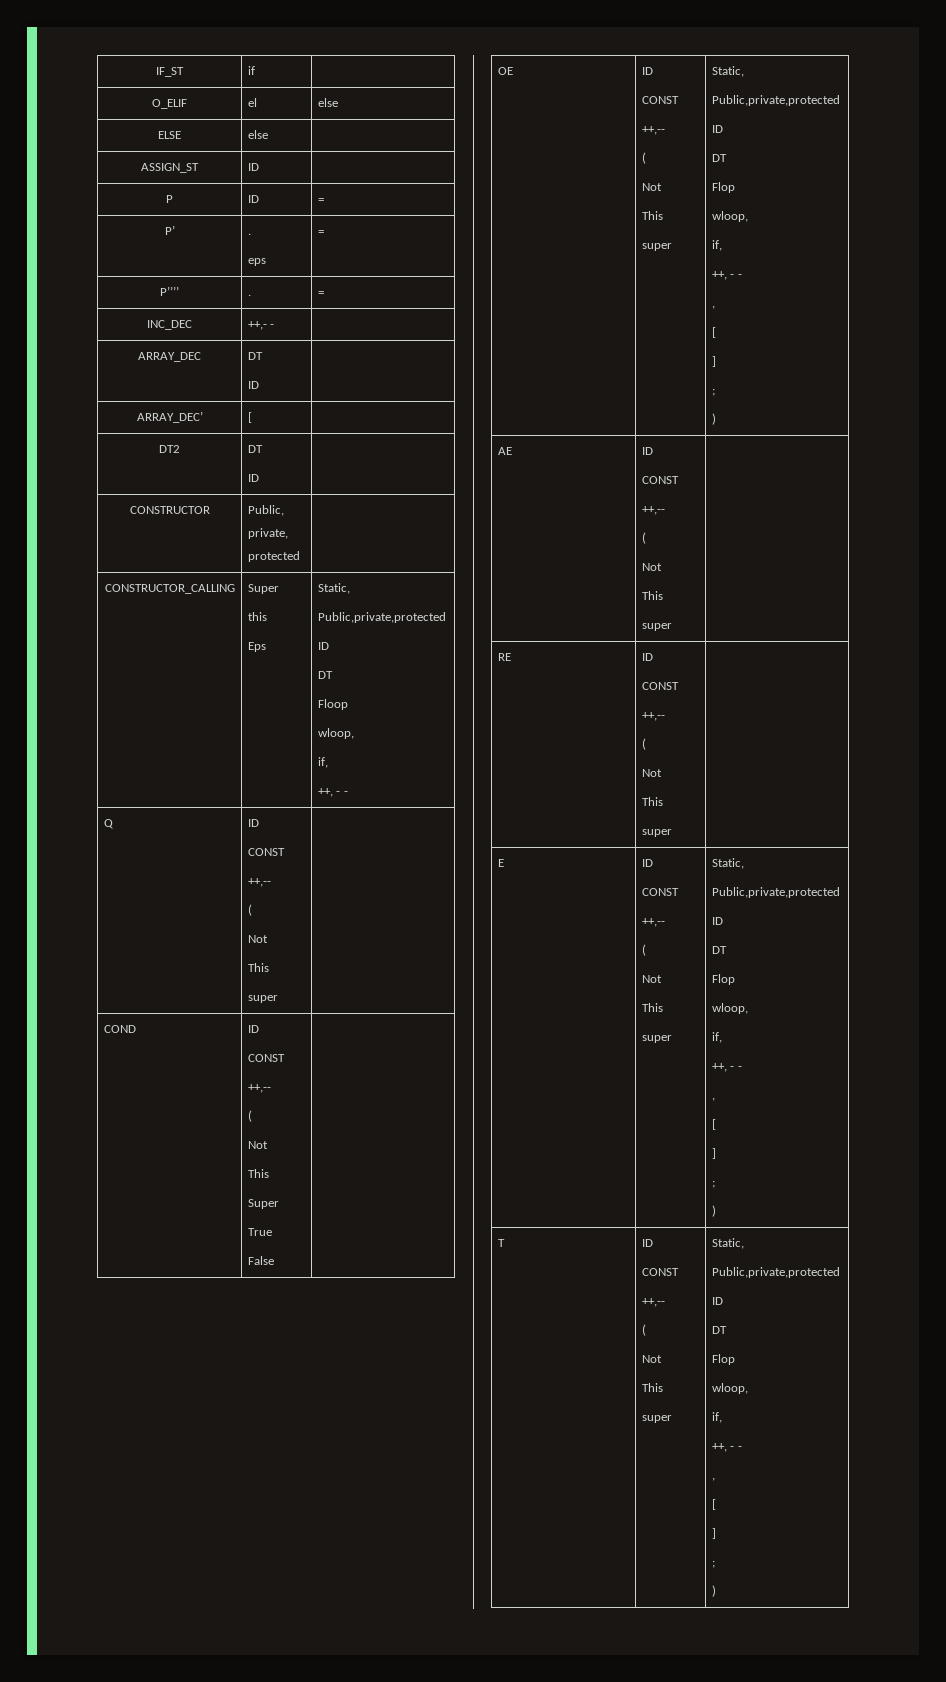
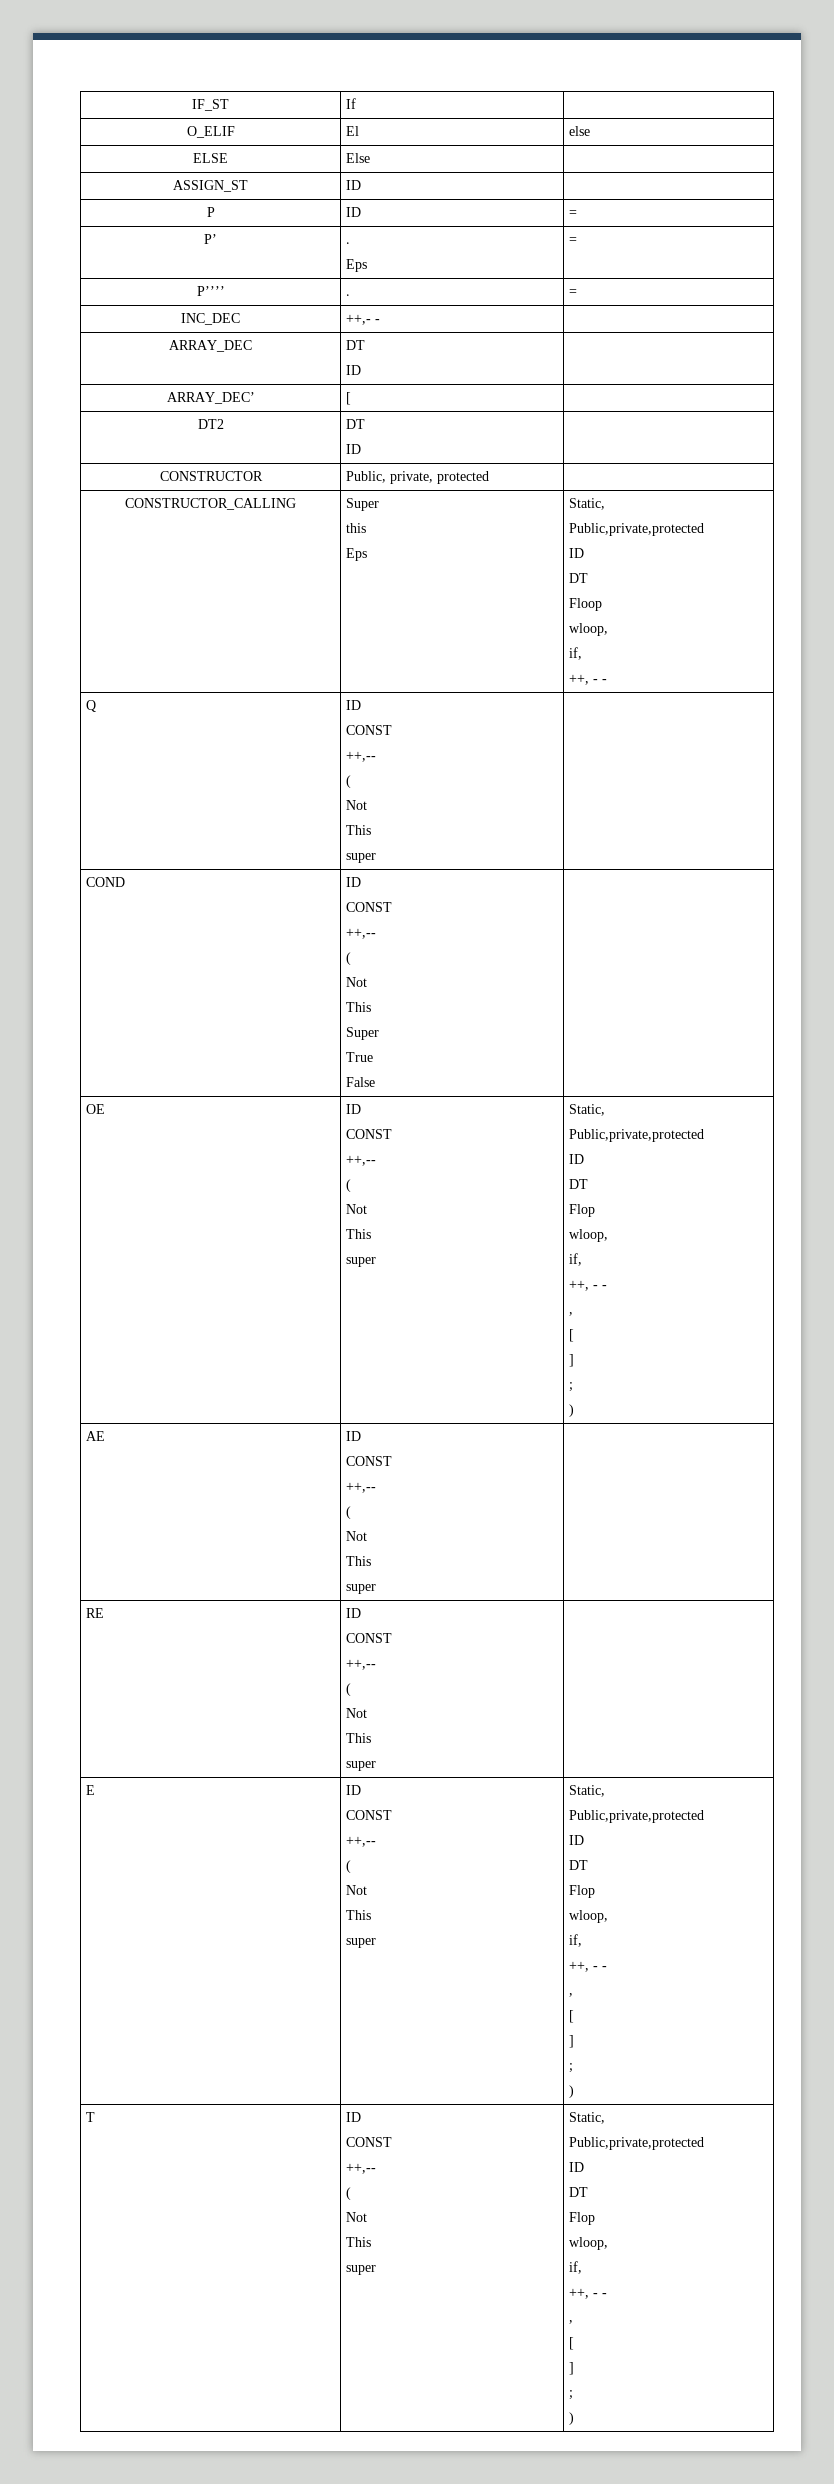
- IF_ST | if |
+ IF_ST | If |
- O_ELIF | el | else
+ O_ELIF | El | else
- ELSE | else |
+ ELSE | Else |
  P’ | .
- eps | =
+ Eps | =

